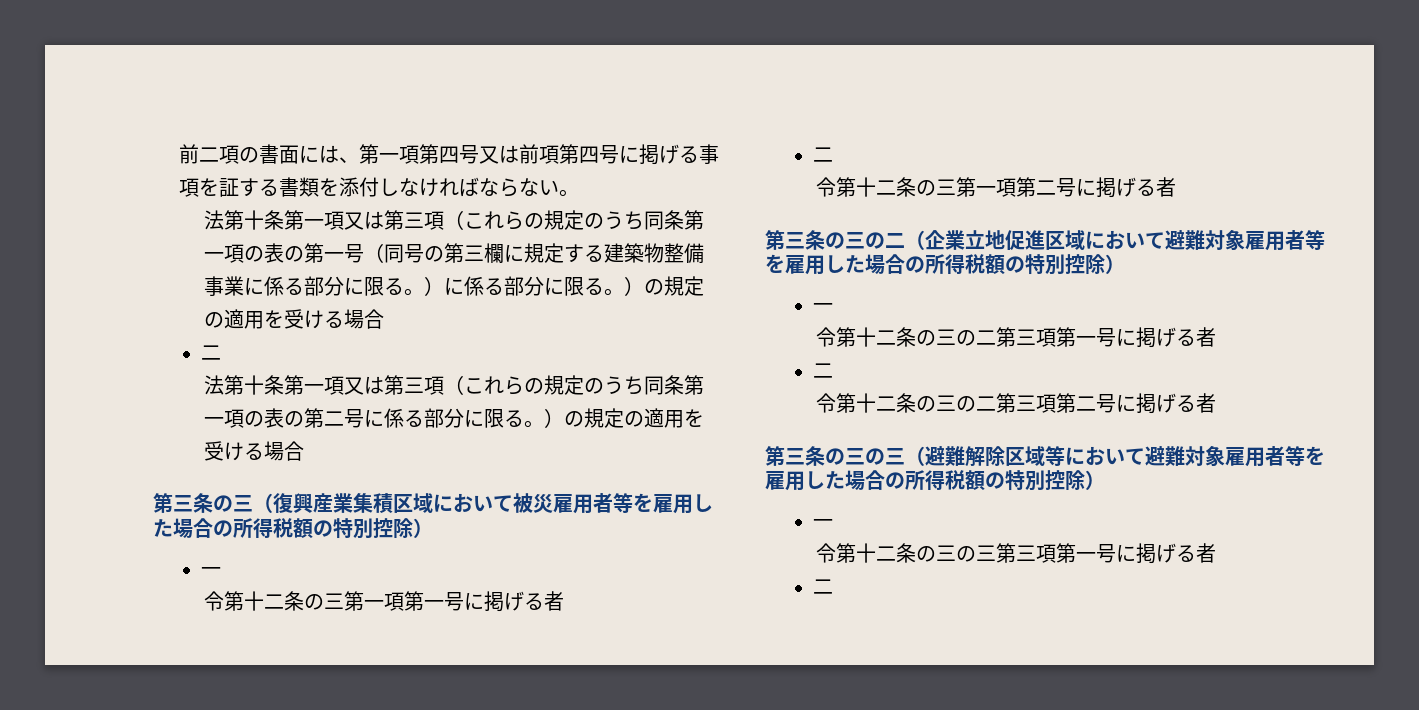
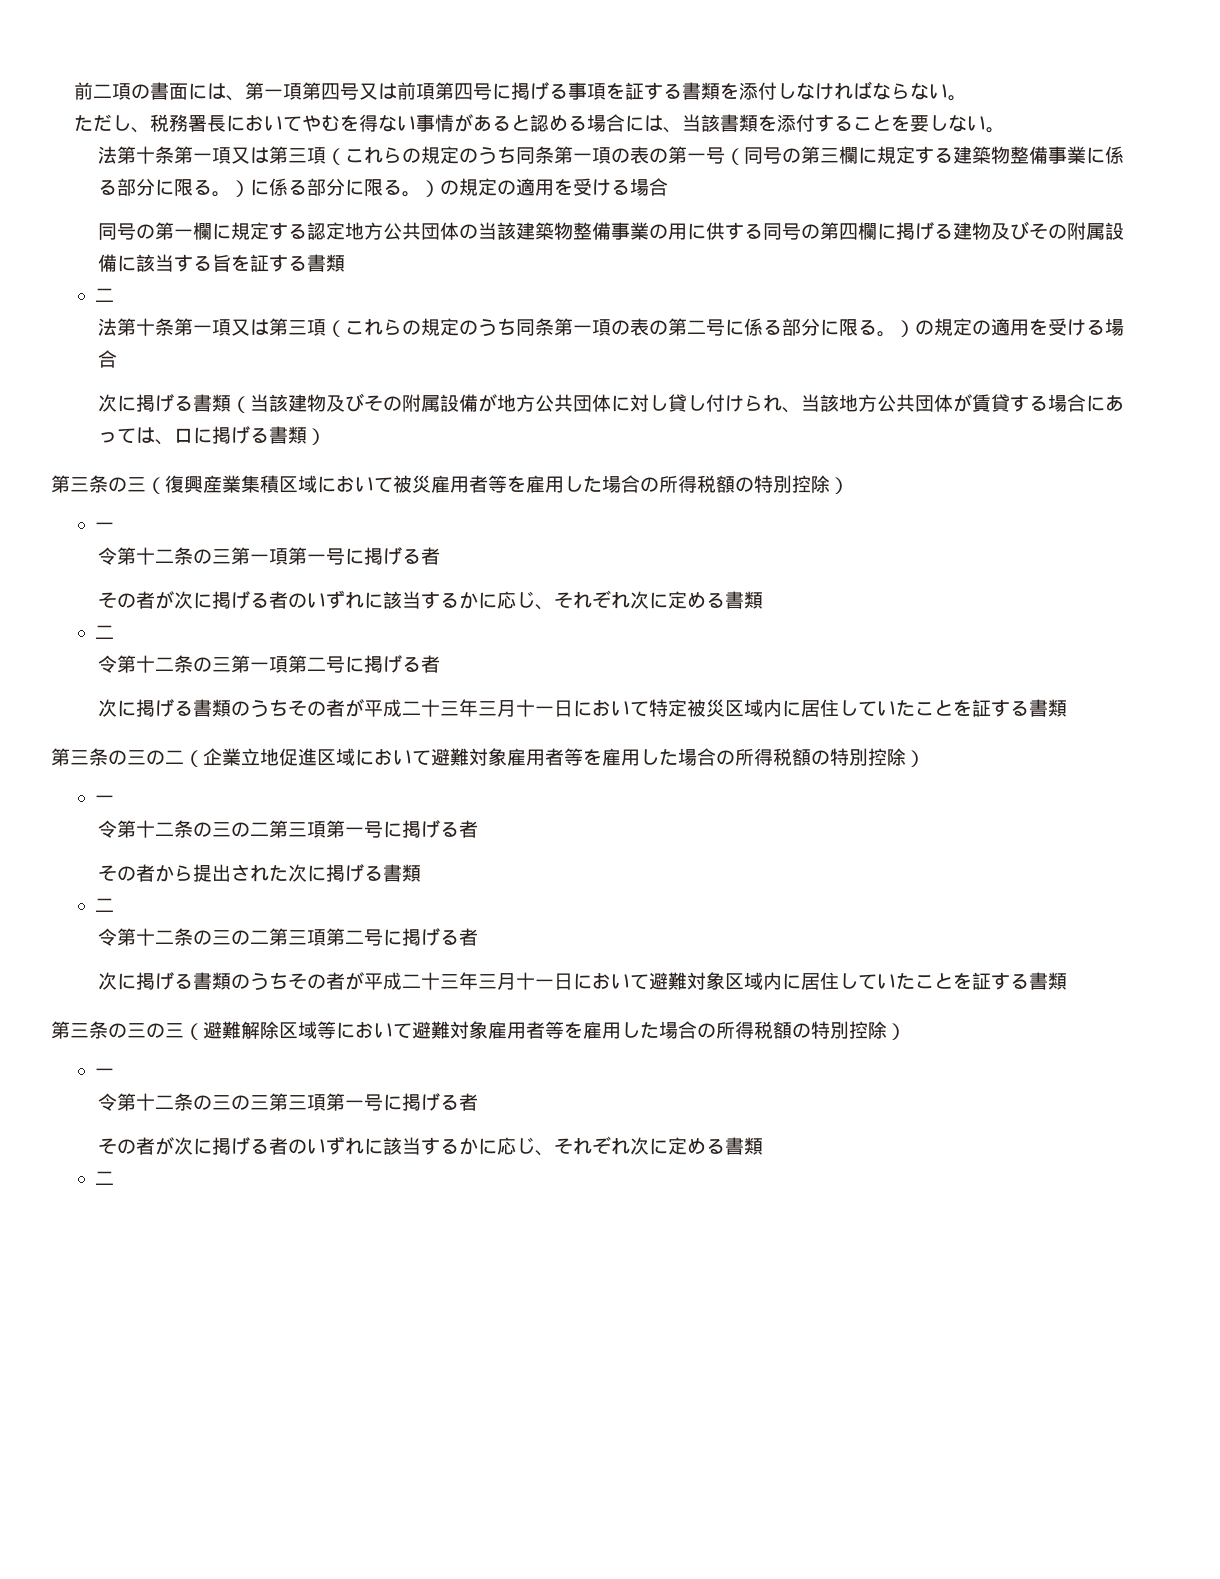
+ ただし、税務署長においてやむを得ない事情があると認める場合には、当該書類を添付することを要しない。
+ 同号の第一欄に規定する認定地方公共団体の当該建築物整備事業の用に供する同号の第四欄に掲げる建物及びその附属設備に該当する旨を証する書類
+ 次に掲げる書類（当該建物及びその附属設備が地方公共団体に対し貸し付けられ、当該地方公共団体が賃貸する場合にあっては、ロに掲げる書類）
  令第十二条の三第一項第一号に掲げる者
+ その者が次に掲げる者のいずれに該当するかに応じ、それぞれ次に定める書類
+ 次に掲げる書類のうちその者が平成二十三年三月十一日において特定被災区域内に居住していたことを証する書類
+ その者から提出された次に掲げる書類
+ 次に掲げる書類のうちその者が平成二十三年三月十一日において避難対象区域内に居住していたことを証する書類
  令第十二条の三の三第三項第一号に掲げる者
+ その者が次に掲げる者のいずれに該当するかに応じ、それぞれ次に定める書類

